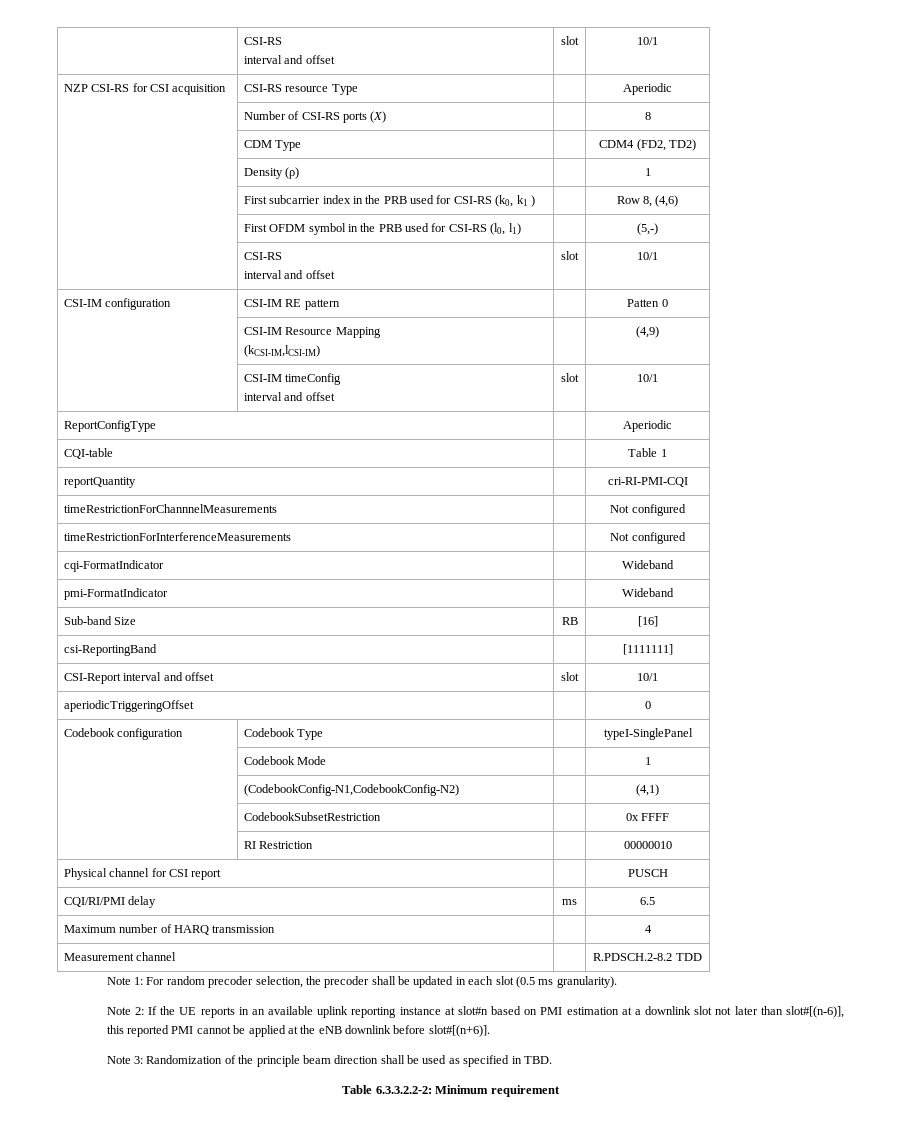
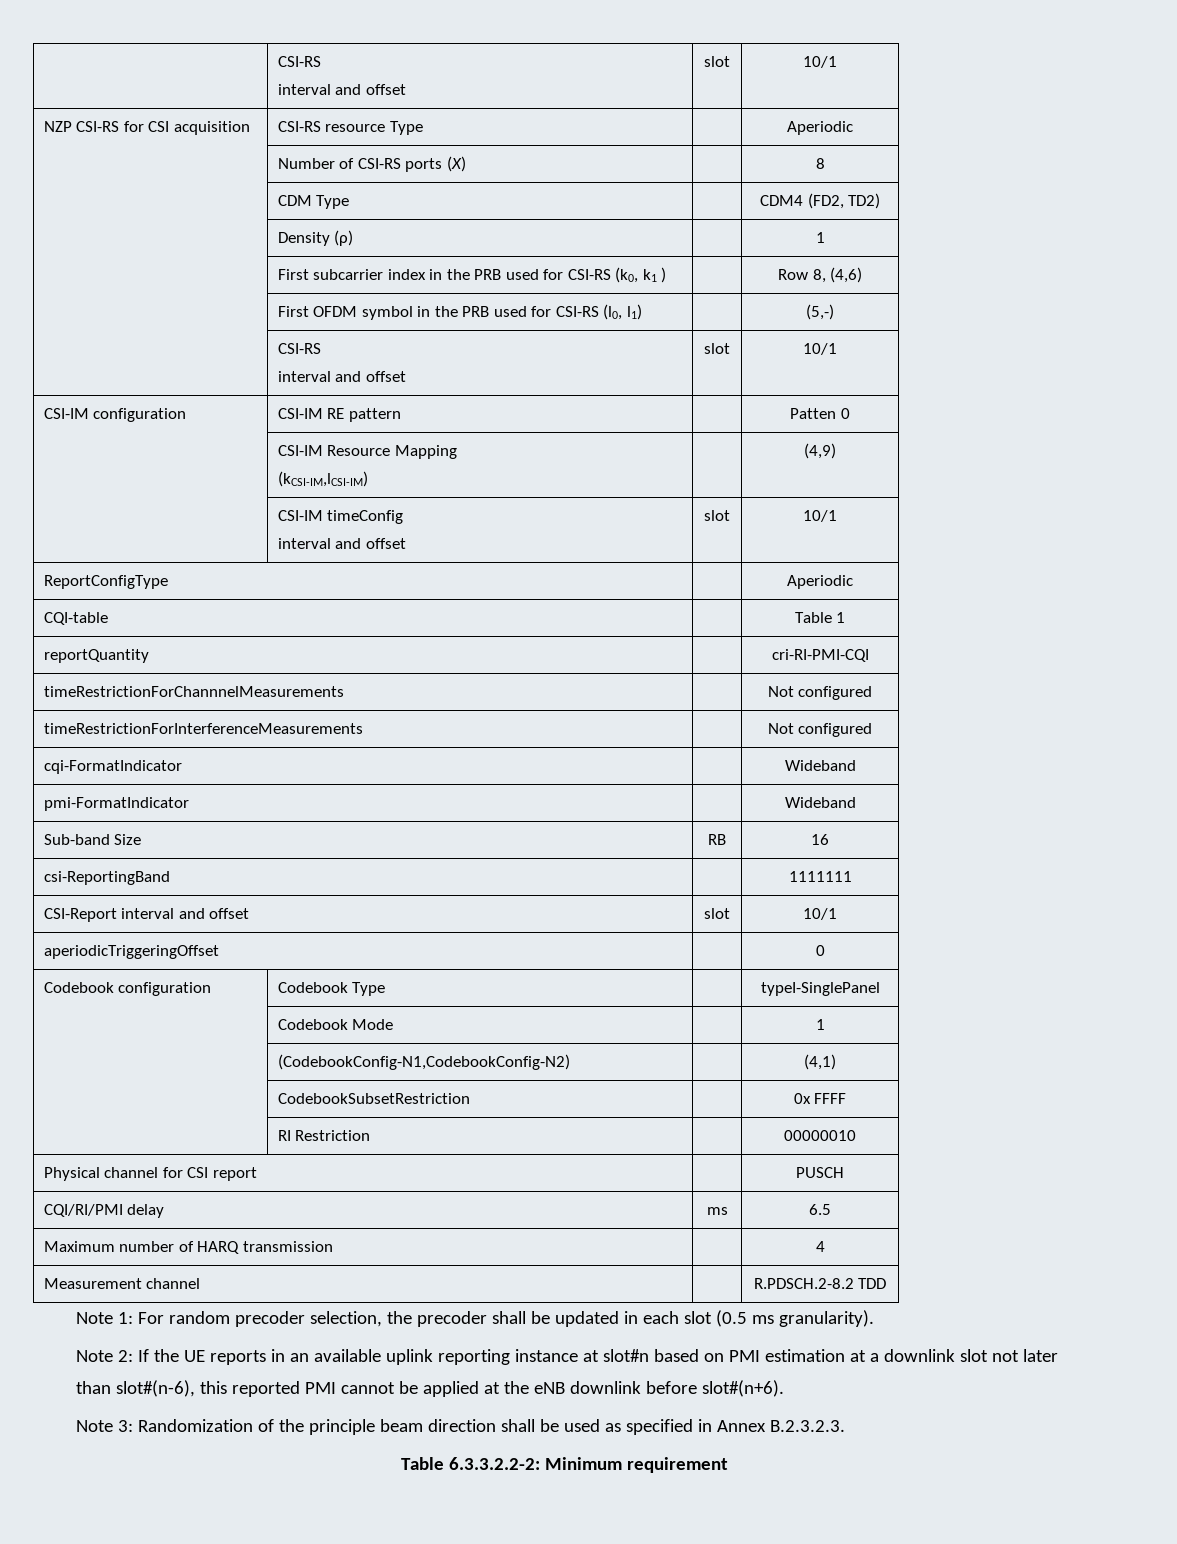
- Sub-band Size | RB | [16]
+ Sub-band Size | RB | 16
- csi-ReportingBand | | [1111111]
+ csi-ReportingBand | | 1111111
- Note 2: If the UE reports in an available uplink reporting instance at slot#n based on PMI estimation at a downlink slot not later than slot#[(n-6)], this reported PMI cannot be applied at the eNB downlink before slot#[(n+6)].
+ Note 2: If the UE reports in an available uplink reporting instance at slot#n based on PMI estimation at a downlink slot not later than slot#(n-6), this reported PMI cannot be applied at the eNB downlink before slot#(n+6).
- Note 3: Randomization of the principle beam direction shall be used as specified in TBD.
+ Note 3: Randomization of the principle beam direction shall be used as specified in Annex B.2.3.2.3.

